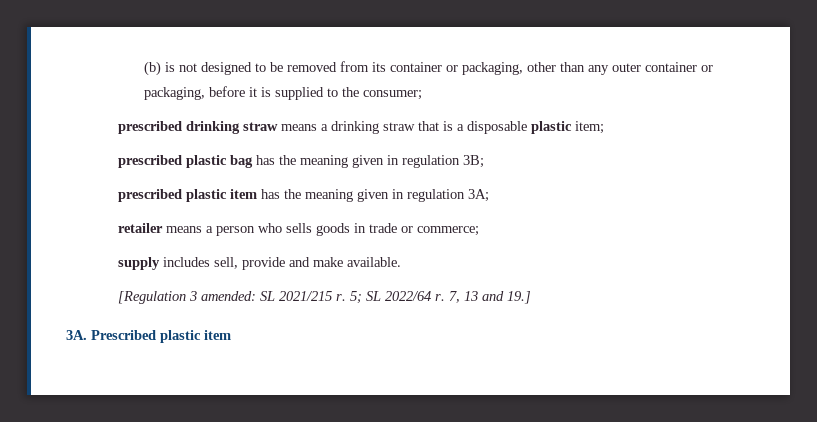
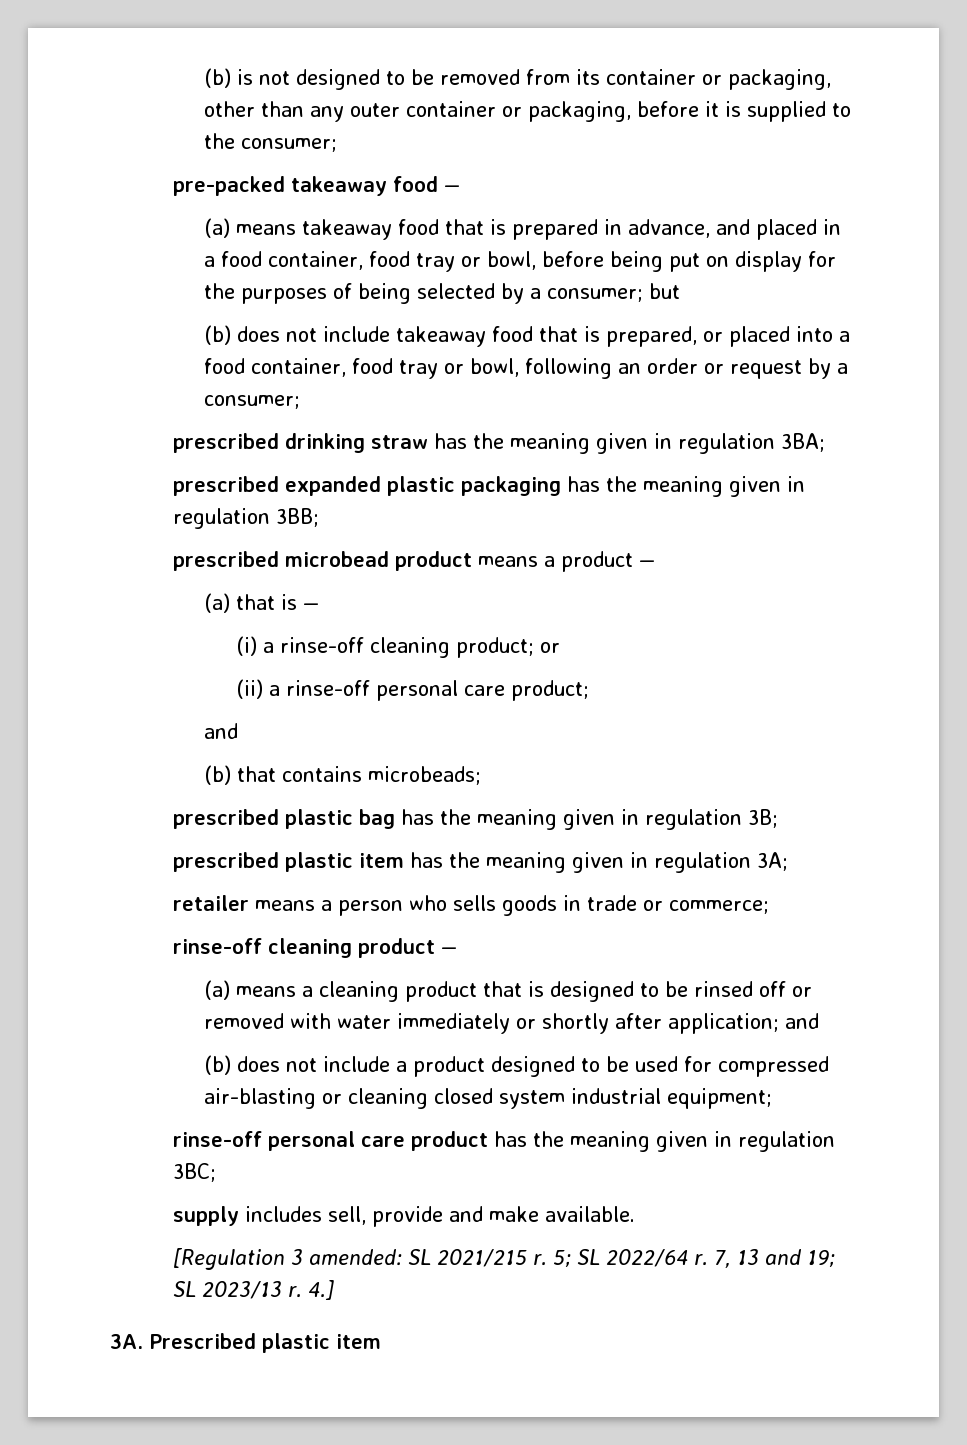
- prescribed drinking straw means a drinking straw that is a disposable plastic item;
+ pre-packed takeaway food —
+ (a) means takeaway food that is prepared in advance, and placed in a food container, food tray or bowl, before being put on display for the purposes of being selected by a consumer; but
+ (b) does not include takeaway food that is prepared, or placed into a food container, food tray or bowl, following an order or request by a consumer;
+ prescribed drinking straw has the meaning given in regulation 3BA;
+ prescribed expanded plastic packaging has the meaning given in regulation 3BB;
+ prescribed microbead product means a product —
+ (a) that is —
+ (i) a rinse-off cleaning product; or
+ (ii) a rinse-off personal care product;
+ and
+ (b) that contains microbeads;
+ rinse-off cleaning product —
+ (a) means a cleaning product that is designed to be rinsed off or removed with water immediately or shortly after application; and
+ (b) does not include a product designed to be used for compressed air-blasting or cleaning closed system industrial equipment;
+ rinse-off personal care product has the meaning given in regulation 3BC;
- 7, 13 and 19.]
+ 7, 13 and 19; SL 2023/13 r. 4.]

